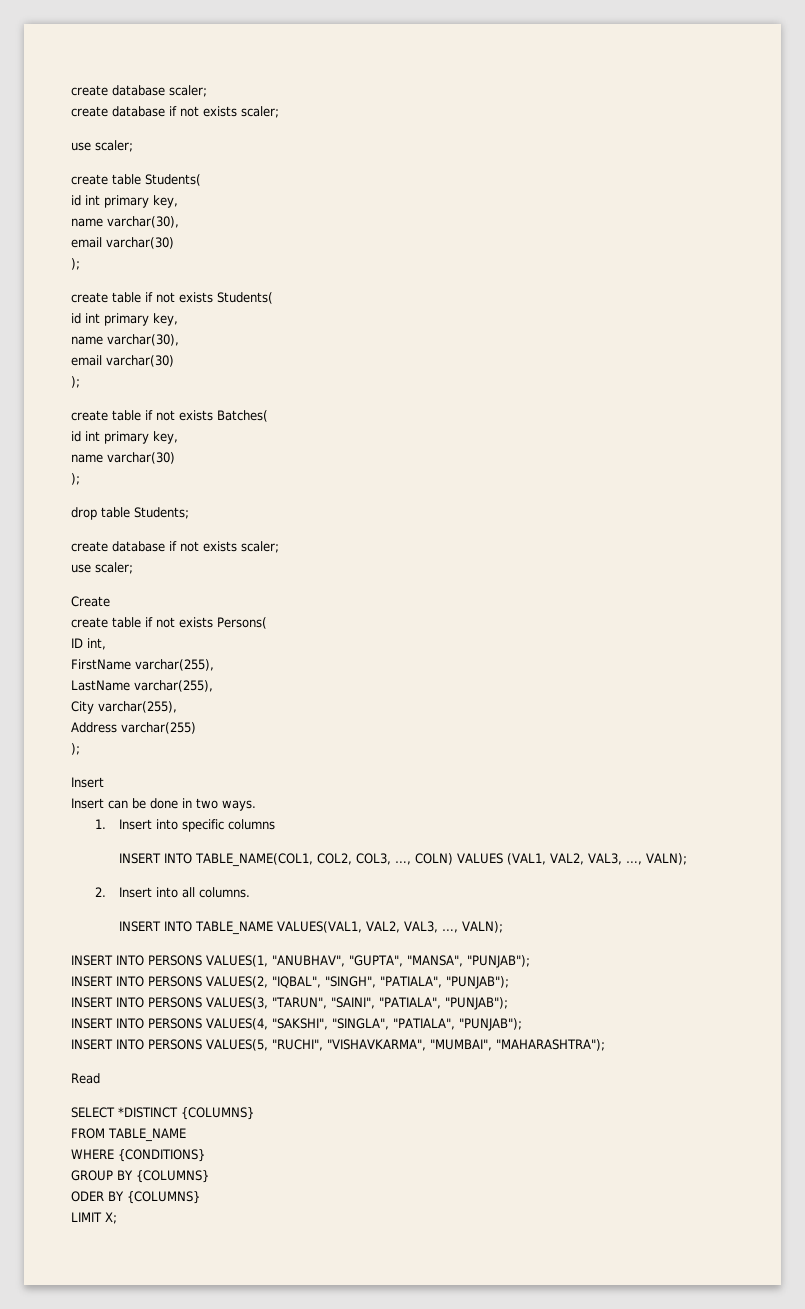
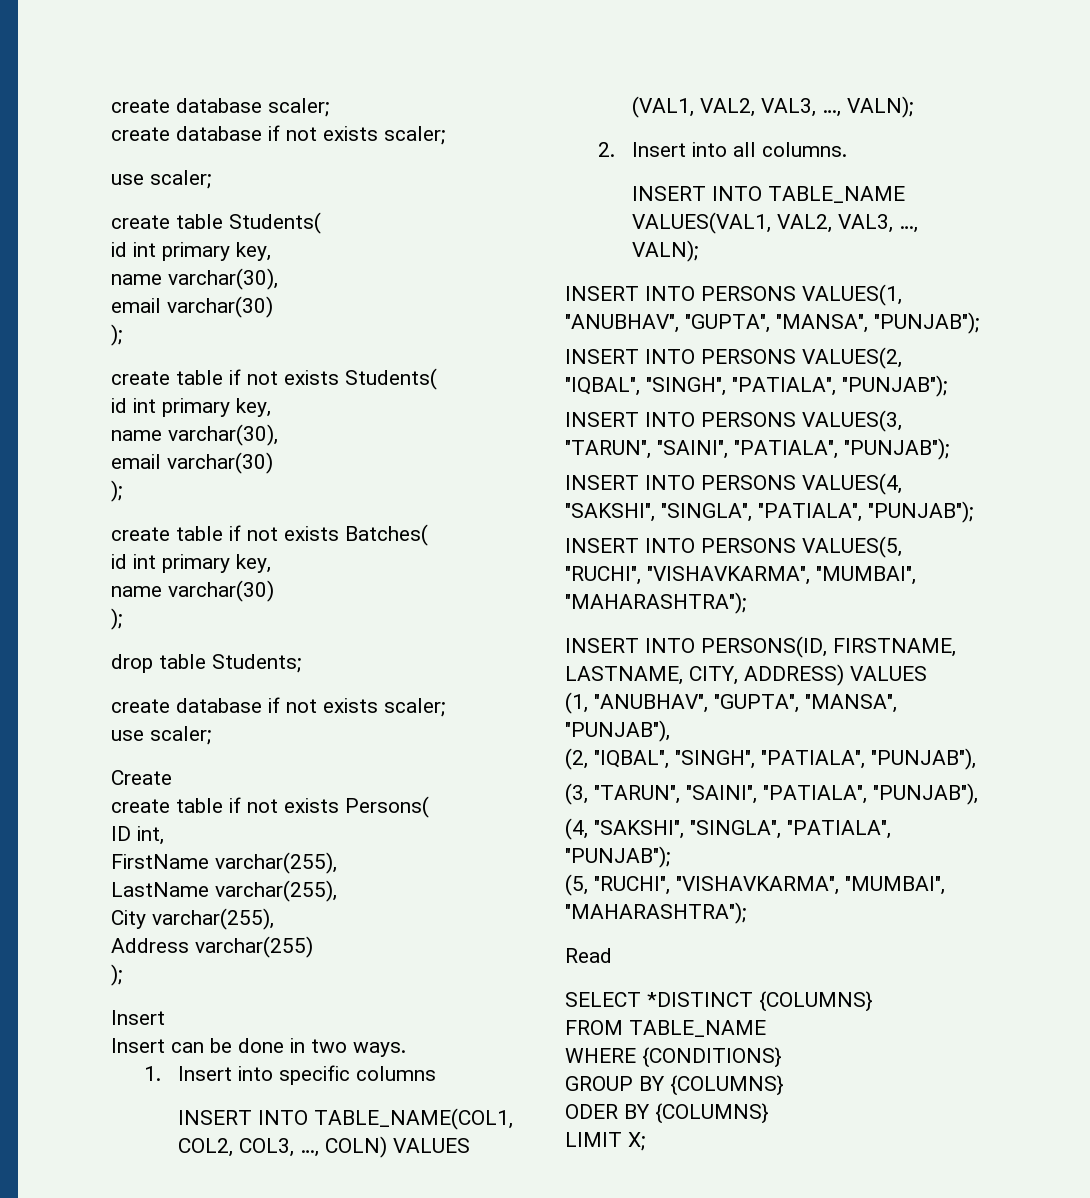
+ INSERT INTO PERSONS(ID, FIRSTNAME, LASTNAME, CITY, ADDRESS) VALUES
+ (1, "ANUBHAV", "GUPTA", "MANSA", "PUNJAB"),
+ (2, "IQBAL", "SINGH", "PATIALA", "PUNJAB"),
+ (3, "TARUN", "SAINI", "PATIALA", "PUNJAB"),
+ (4, "SAKSHI", "SINGLA", "PATIALA", "PUNJAB");
+ (5, "RUCHI", "VISHAVKARMA", "MUMBAI", "MAHARASHTRA");

